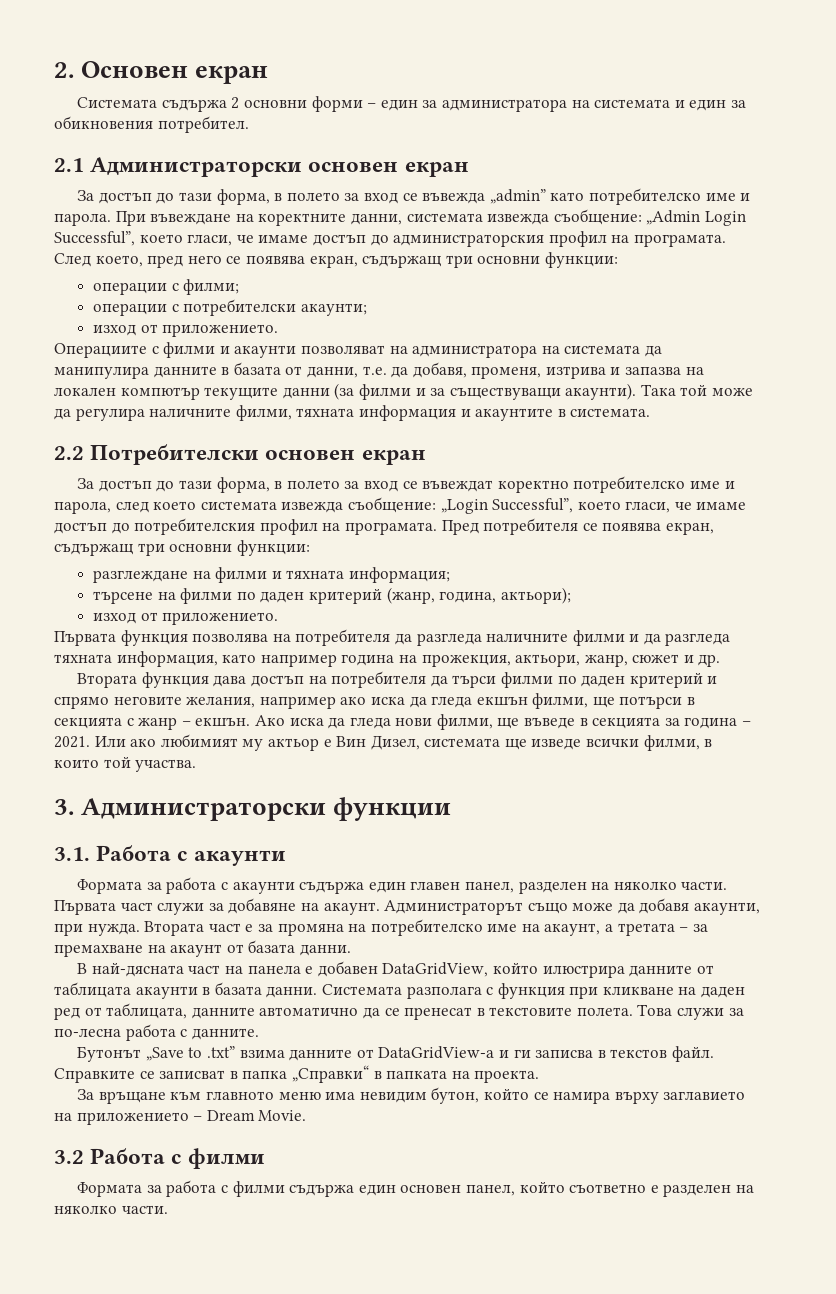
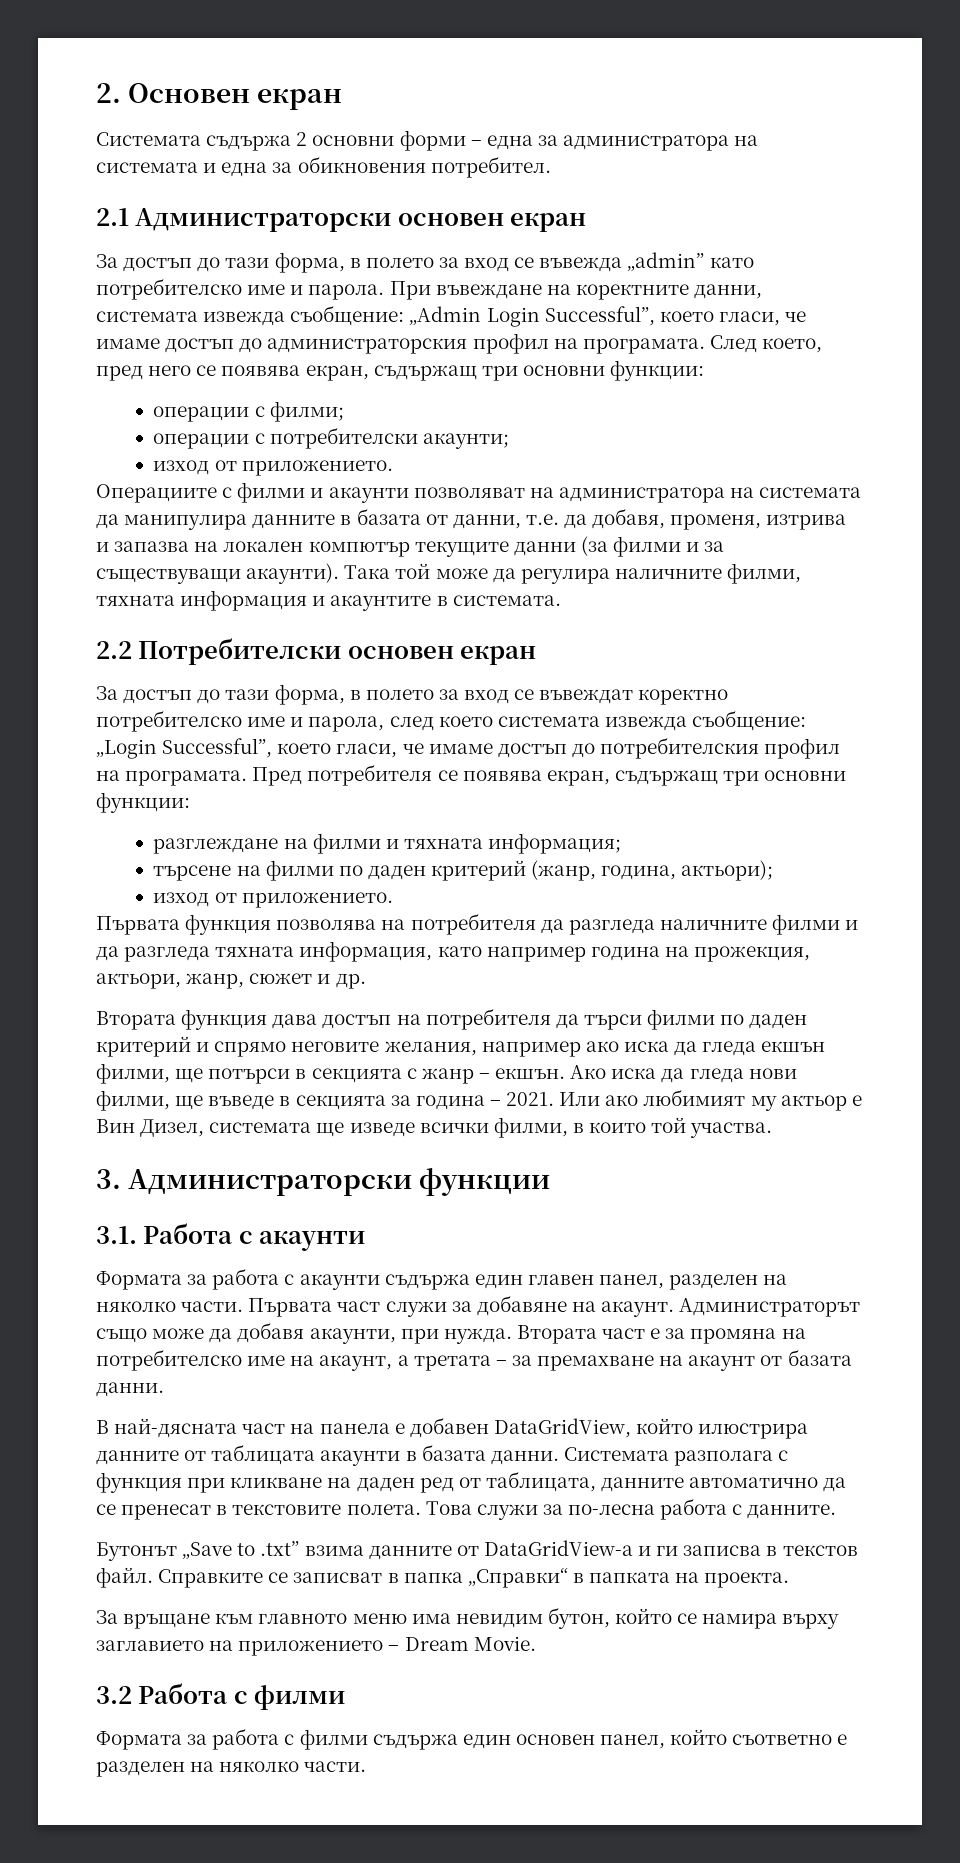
- Системата съдържа 2 основни форми – един за администратора на системата и един за обикновения потребител.
+ Системата съдържа 2 основни форми – една за администратора на системата и една за обикновения потребител.

